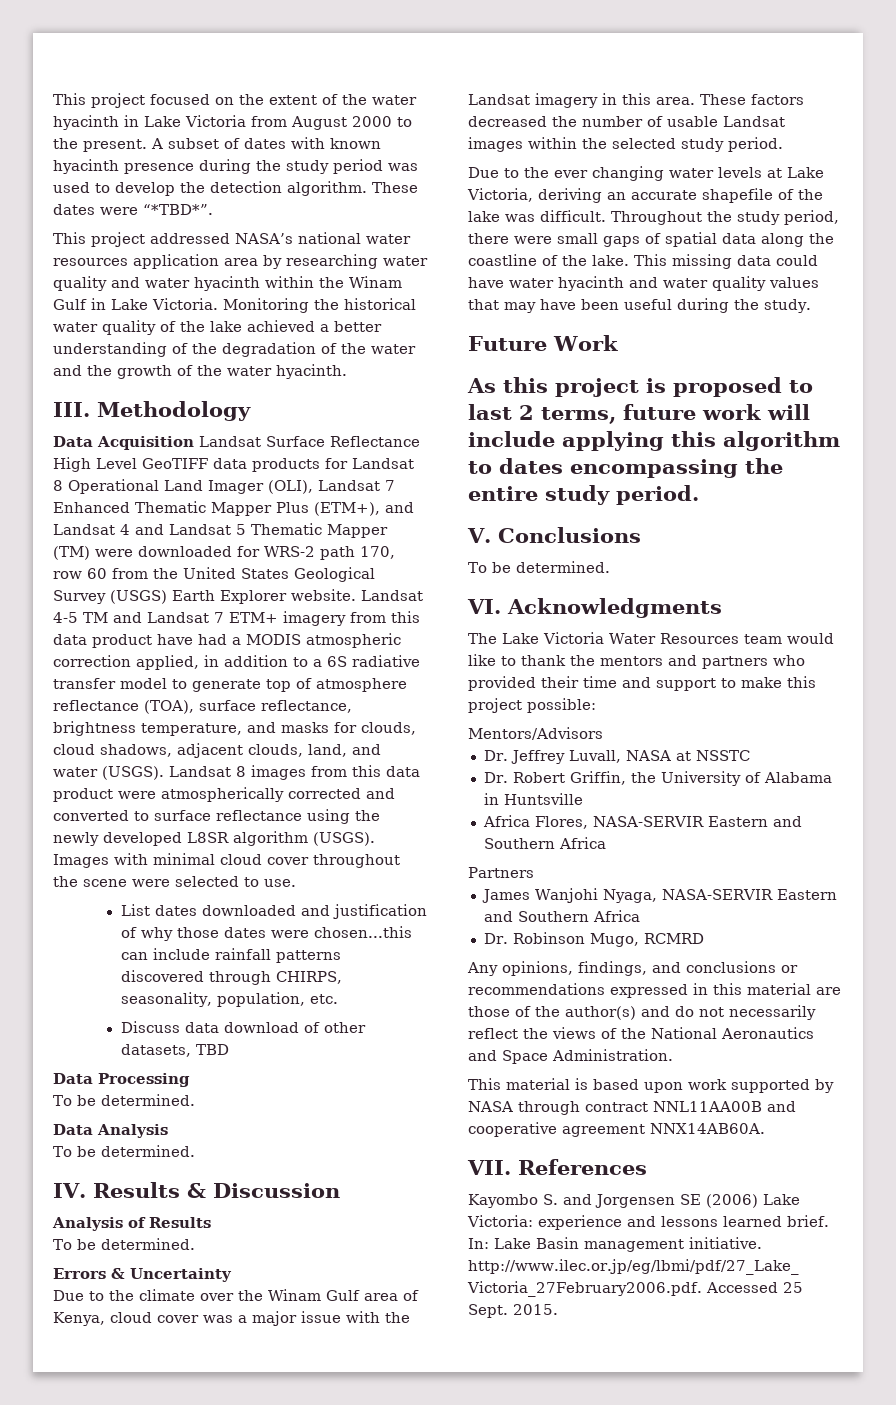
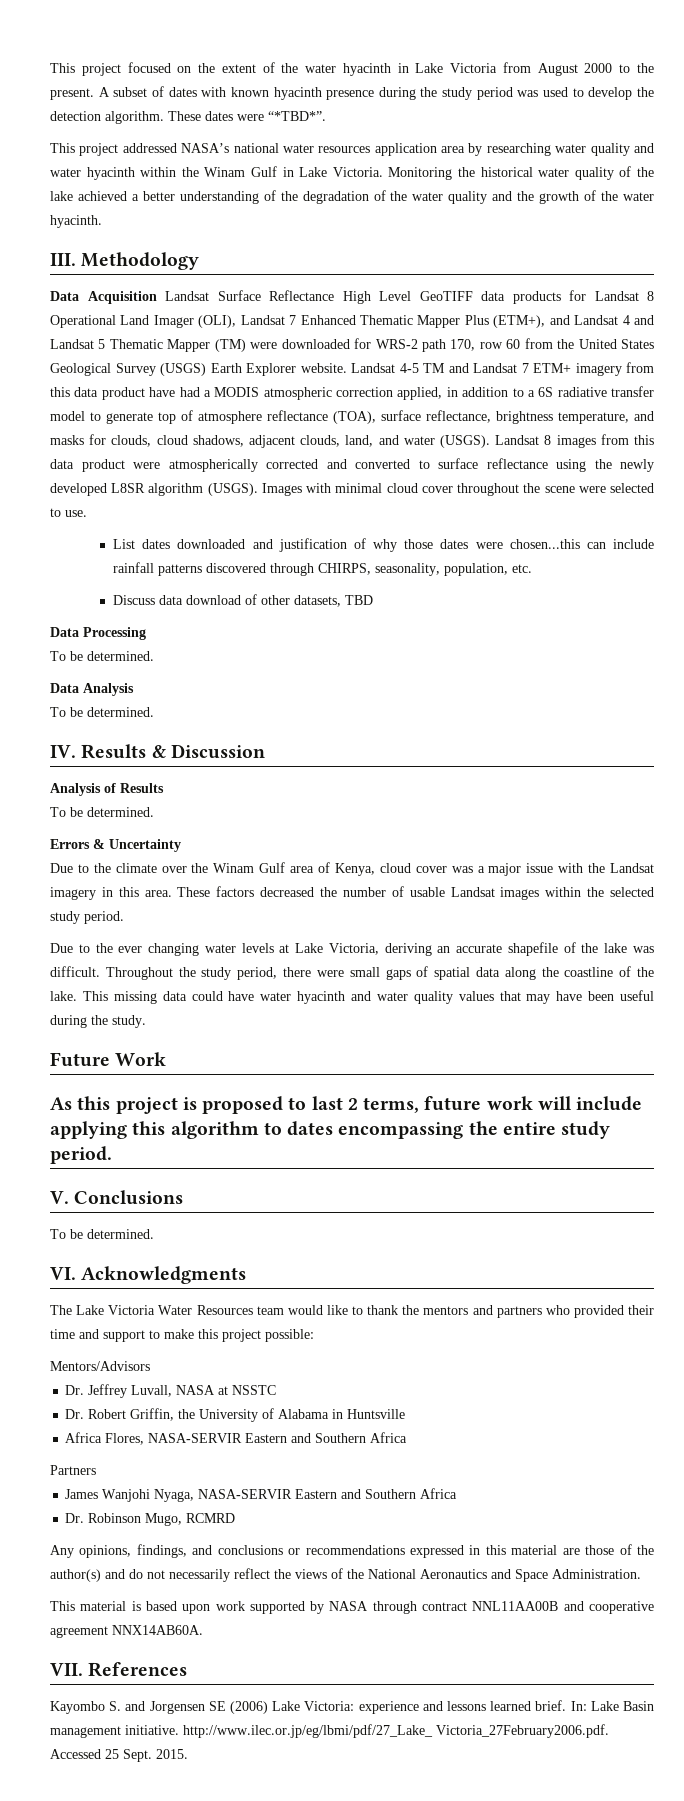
- Monitoring the historical water quality of the lake achieved a better understanding of the degradation of the water and the growth of the water hyacinth.
+ Monitoring the historical water quality of the lake achieved a better understanding of the degradation of the water quality and the growth of the water hyacinth.

